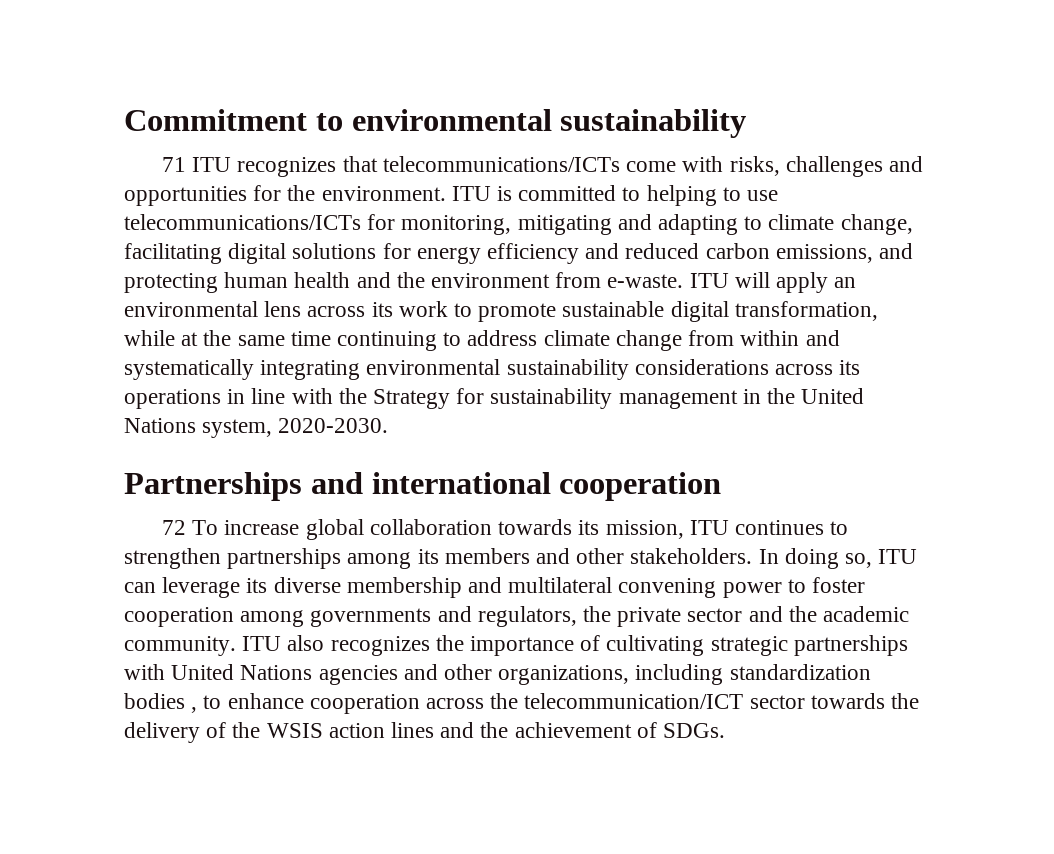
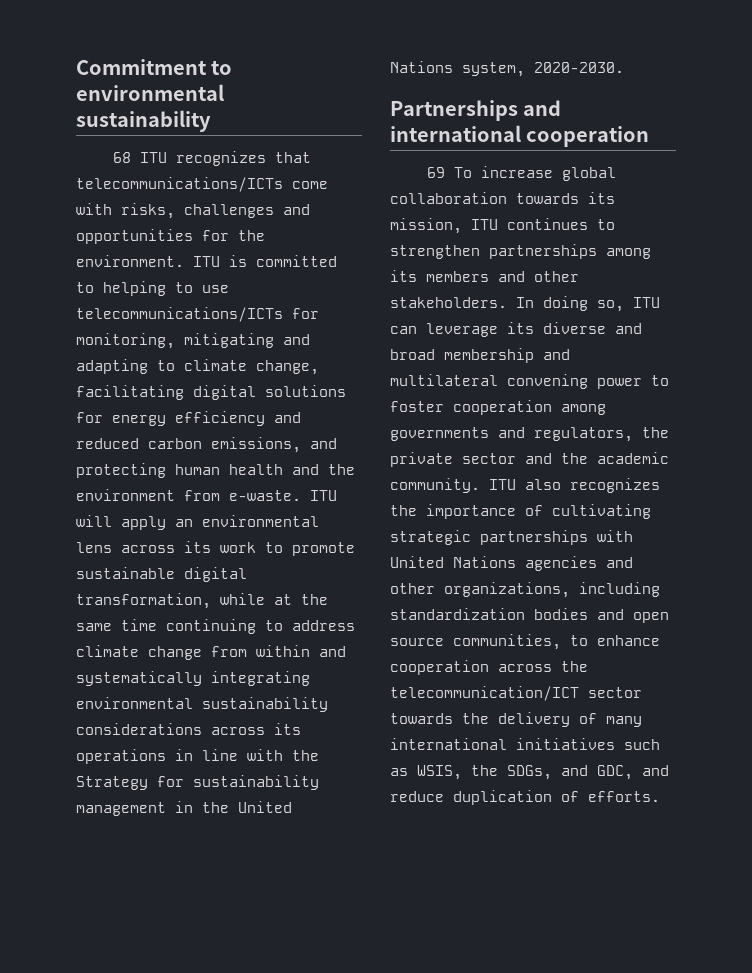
- 71 ITU recognizes that telecommunications/ICTs come with risks, challenges and opportunities for the environment.
+ 68 ITU recognizes that telecommunications/ICTs come with risks, challenges and opportunities for the environment.
- 72 To increase global collaboration towards its mission, ITU continues to strengthen partnerships among its members and other stakeholders.
+ 69 To increase global collaboration towards its mission, ITU continues to strengthen partnerships among its members and other stakeholders.
- In doing so, ITU can leverage its diverse membership and multilateral convening power to foster cooperation among governments and regulators, the private sector and the academic community.
+ In doing so, ITU can leverage its diverse and broad membership and multilateral convening power to foster cooperation among governments and regulators, the private sector and the academic community.
- ITU also recognizes the importance of cultivating strategic partnerships with United Nations agencies and other organizations, including standardization bodies , to enhance cooperation across the telecommunication/ICT sector towards the delivery of the WSIS action lines and the achievement of SDGs.
+ ITU also recognizes the importance of cultivating strategic partnerships with United Nations agencies and other organizations, including standardization bodies and open source communities, to enhance cooperation across the telecommunication/ICT sector towards the delivery of many international initiatives such as WSIS, the SDGs, and GDC, and reduce duplication of efforts.

